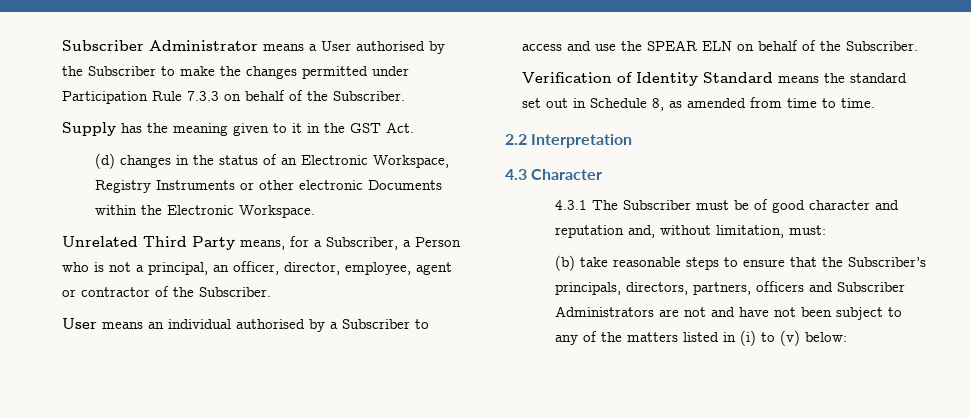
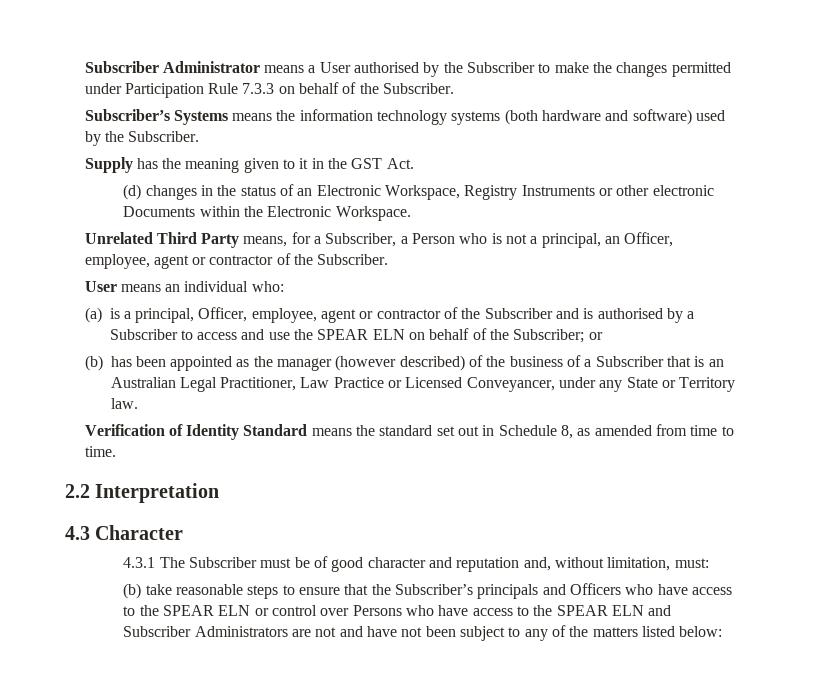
+ Subscriber’s Systems means the information technology systems (both hardware and software) used by the Subscriber.
- Unrelated Third Party means, for a Subscriber, a Person who is not a principal, an officer, director, employee, agent or contractor of the Subscriber.
+ Unrelated Third Party means, for a Subscriber, a Person who is not a principal, an Officer, employee, agent or contractor of the Subscriber.
- User means an individual authorised by a Subscriber to access and use the SPEAR ELN on behalf of the Subscriber.
+ User means an individual who:
+ (a) is a principal, Officer, employee, agent or contractor of the Subscriber and is authorised by a Subscriber to access and use the SPEAR ELN on behalf of the Subscriber; or
+ (b) has been appointed as the manager (however described) of the business of a Subscriber that is an Australian Legal Practitioner, Law Practice or Licensed Conveyancer, under any State or Territory law.
- (b) take reasonable steps to ensure that the Subscriber’s principals, directors, partners, officers and Subscriber Administrators are not and have not been subject to any of the matters listed in (i) to (v) below:
+ (b) take reasonable steps to ensure that the Subscriber’s principals and Officers who have access to the SPEAR ELN or control over Persons who have access to the SPEAR ELN and Subscriber Administrators are not and have not been subject to any of the matters listed below:

